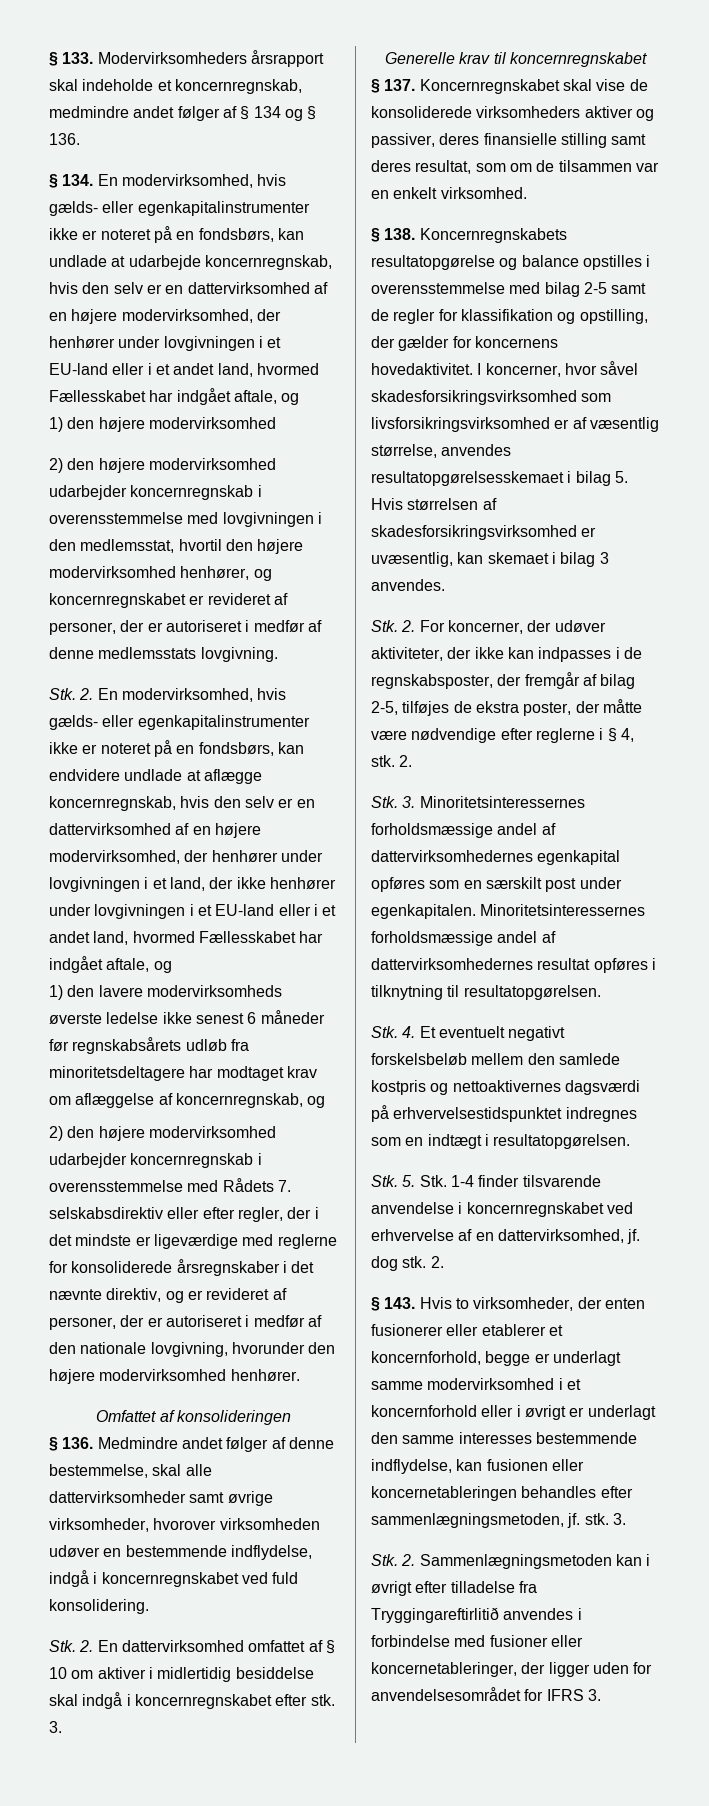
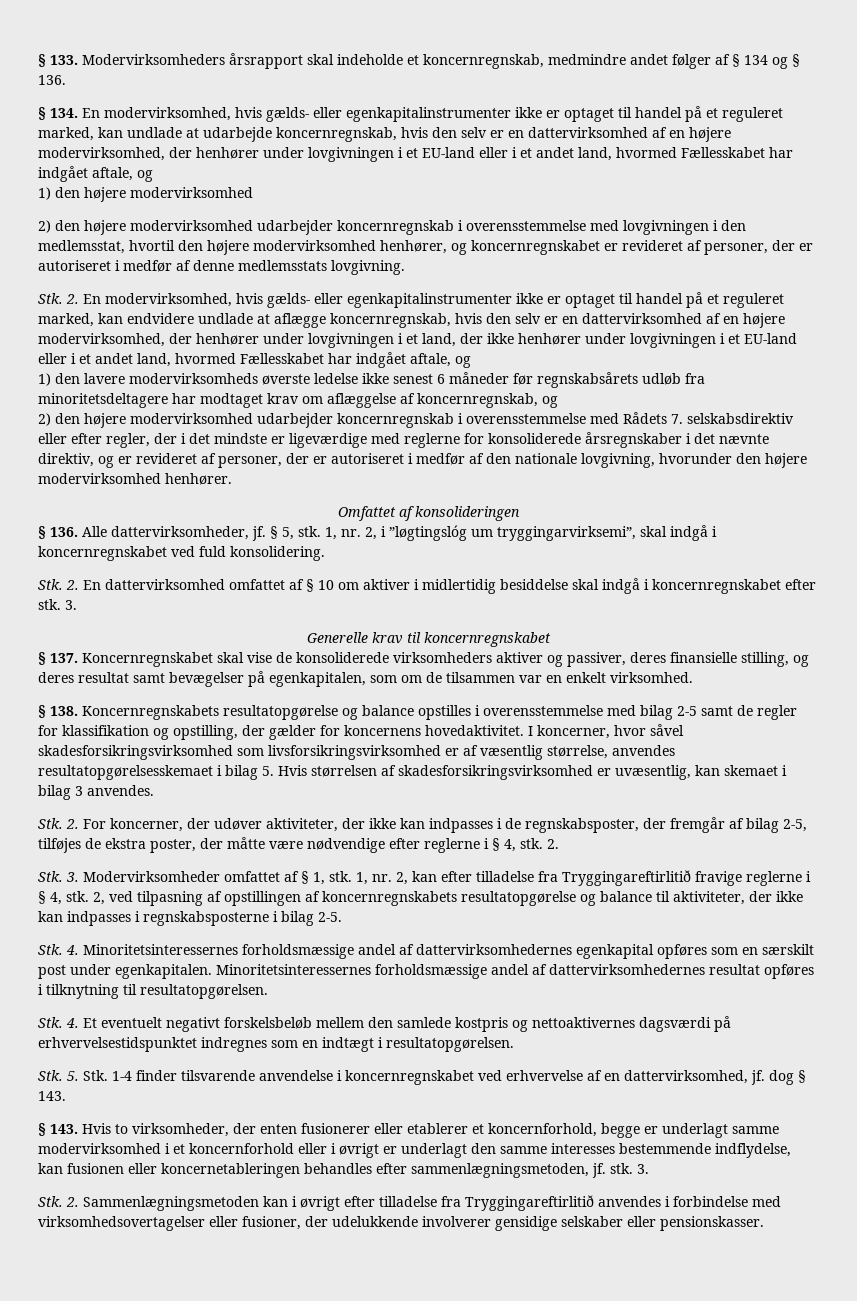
- § 134. En modervirksomhed, hvis gælds- eller egenkapitalinstrumenter ikke er noteret på en fondsbørs, kan undlade at udarbejde koncernregnskab, hvis den selv er en dattervirksomhed af en højere modervirksomhed, der henhører under lovgivningen i et EU-land eller i et andet land, hvormed Fællesskabet har indgået aftale, og
+ § 134. En modervirksomhed, hvis gælds- eller egenkapitalinstrumenter ikke er optaget til handel på et reguleret marked, kan undlade at udarbejde koncernregnskab, hvis den selv er en dattervirksomhed af en højere modervirksomhed, der henhører under lovgivningen i et EU-land eller i et andet land, hvormed Fællesskabet har indgået aftale, og
- Stk. 2. En modervirksomhed, hvis gælds- eller egenkapitalinstrumenter ikke er noteret på en fondsbørs, kan endvidere undlade at aflægge koncernregnskab, hvis den selv er en dattervirksomhed af en højere modervirksomhed, der henhører under lovgivningen i et land, der ikke henhører under lovgivningen i et EU-land eller i et andet land, hvormed Fællesskabet har indgået aftale, og
+ Stk. 2. En modervirksomhed, hvis gælds- eller egenkapitalinstrumenter ikke er optaget til handel på et reguleret marked, kan endvidere undlade at aflægge koncernregnskab, hvis den selv er en dattervirksomhed af en højere modervirksomhed, der henhører under lovgivningen i et land, der ikke henhører under lovgivningen i et EU-land eller i et andet land, hvormed Fællesskabet har indgået aftale, og
- § 136. Medmindre andet følger af denne bestemmelse, skal alle dattervirksomheder samt øvrige virksomheder, hvorover virksomheden udøver en bestemmende indflydelse, indgå i koncernregnskabet ved fuld konsolidering.
+ § 136. Alle dattervirksomheder, jf. § 5, stk. 1, nr. 2, i ”løgtingslóg um tryggingarvirksemi”, skal indgå i koncernregnskabet ved fuld konsolidering.
- § 137. Koncernregnskabet skal vise de konsoliderede virksomheders aktiver og passiver, deres finansielle stilling samt deres resultat, som om de tilsammen var en enkelt virksomhed.
+ § 137. Koncernregnskabet skal vise de konsoliderede virksomheders aktiver og passiver, deres finansielle stilling, og deres resultat samt bevægelser på egenkapitalen, som om de tilsammen var en enkelt virksomhed.
- Stk. 3. Minoritetsinteressernes forholdsmæssige andel af dattervirksomhedernes egenkapital opføres som en særskilt post under egenkapitalen.
+ Stk. 3. Modervirksomheder omfattet af § 1, stk. 1, nr. 2, kan efter tilladelse fra Tryggingareftirlitið fravige reglerne i § 4, stk. 2, ved tilpasning af opstillingen af koncernregnskabets resultatopgørelse og balance til aktiviteter, der ikke kan indpasses i regnskabsposterne i bilag 2-5.
+ Stk. 4. Minoritetsinteressernes forholdsmæssige andel af dattervirksomhedernes egenkapital opføres som en særskilt post under egenkapitalen.
- Stk. 5. Stk. 1-4 finder tilsvarende anvendelse i koncernregnskabet ved erhvervelse af en dattervirksomhed, jf. dog stk. 2.
+ Stk. 5. Stk. 1-4 finder tilsvarende anvendelse i koncernregnskabet ved erhvervelse af en dattervirksomhed, jf. dog § 143.
- Stk. 2. Sammenlægningsmetoden kan i øvrigt efter tilladelse fra Tryggingareftirlitið anvendes i forbindelse med fusioner eller koncernetableringer, der ligger uden for anvendelsesområdet for IFRS 3.
+ Stk. 2. Sammenlægningsmetoden kan i øvrigt efter tilladelse fra Tryggingareftirlitið anvendes i forbindelse med virksomhedsovertagelser eller fusioner, der udelukkende involverer gensidige selskaber eller pensionskasser.

